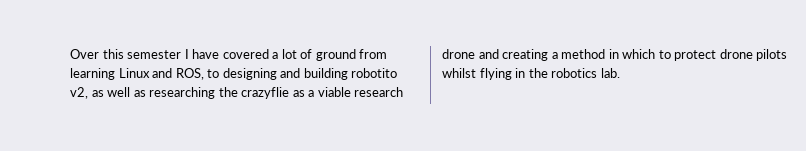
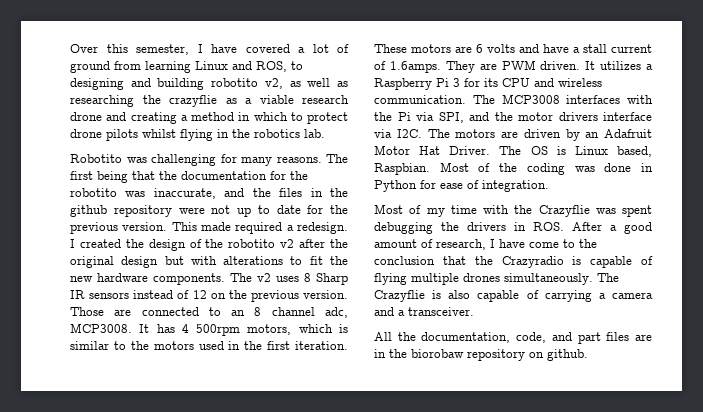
- Over this semester I have covered a lot of ground from learning Linux and ROS, to designing and building robotito v2, as well as researching the crazyflie as a viable research drone and creating a method in which to protect drone pilots whilst flying in the robotics lab.
+ Over this semester, I have covered a lot of ground from learning Linux and ROS, to designing and building robotito v2, as well as researching the crazyflie as a viable research drone and creating a method in which to protect drone pilots whilst flying in the robotics lab.
+ Robotito was challenging for many reasons. The first being that the documentation for the robotito was inaccurate, and the files in the github repository were not up to date for the previous version. This made required a redesign. I created the design of the robotito v2 after the original design but with alterations to fit the new hardware components. The v2 uses 8 Sharp IR sensors instead of 12 on the previous version. Those are connected to an 8 channel adc, MCP3008. It has 4 500rpm motors, which is similar to the motors used in the first iteration. These motors are 6 volts and have a stall current of 1.6amps. They are PWM driven. It utilizes a Raspberry Pi 3 for its CPU and wireless communication. The MCP3008 interfaces with the Pi via SPI, and the motor drivers interface via I2C. The motors are driven by an Adafruit Motor Hat Driver. The OS is Linux based, Raspbian. Most of the coding was done in Python for ease of integration.
+ Most of my time with the Crazyflie was spent debugging the drivers in ROS. After a good amount of research, I have come to the conclusion that the Crazyradio is capable of flying multiple drones simultaneously. The Crazyflie is also capable of carrying a camera and a transceiver.
+ All the documentation, code, and part files are in the biorobaw repository on github.

